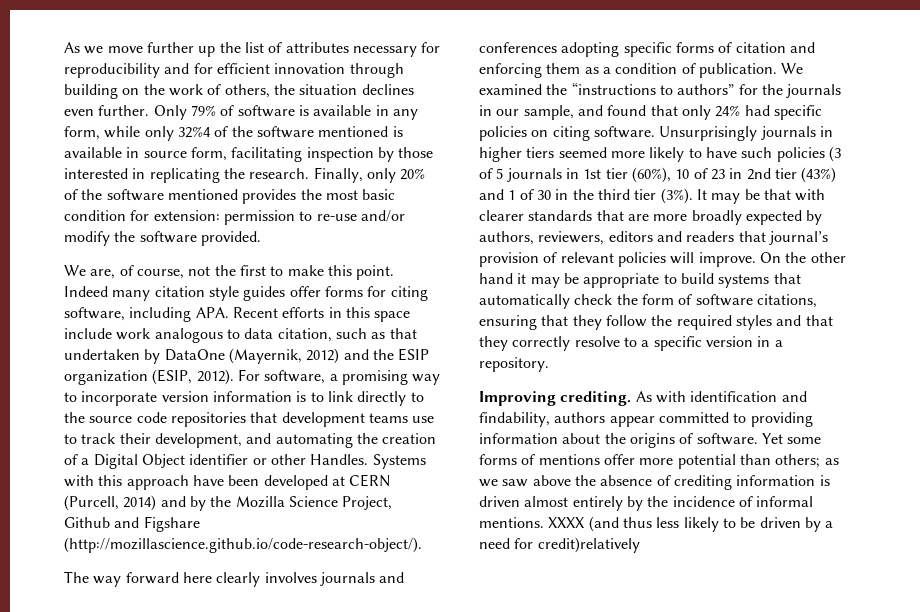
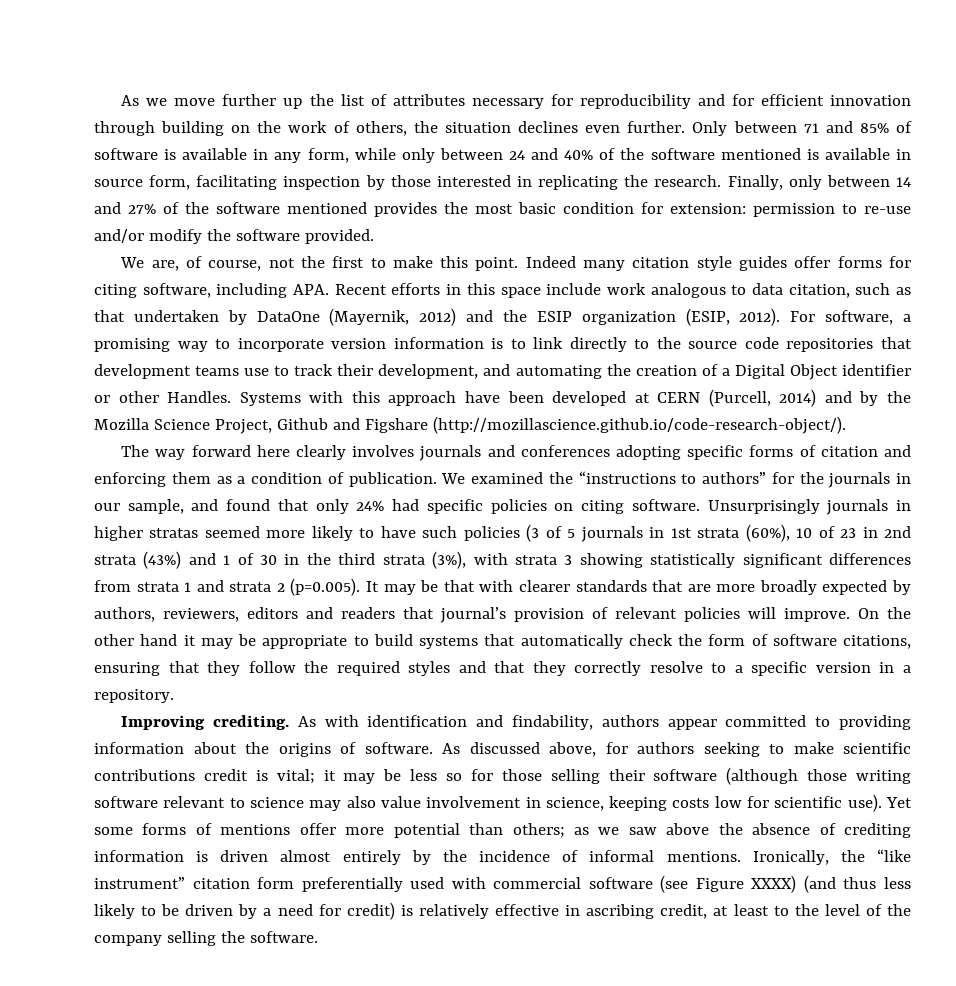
- Only 79% of software is available in any form, while only 32%4 of the software mentioned is available in source form, facilitating inspection by those interested in replicating the research.
+ Only between 71 and 85% of software is available in any form, while only between 24 and 40% of the software mentioned is available in source form, facilitating inspection by those interested in replicating the research.
- Finally, only 20% of the software mentioned provides the most basic condition for extension: permission to re-use and/or modify the software provided.
+ Finally, only between 14 and 27% of the software mentioned provides the most basic condition for extension: permission to re-use and/or modify the software provided.
- Unsurprisingly journals in higher tiers seemed more likely to have such policies (3 of 5 journals in 1st tier (60%), 10 of 23 in 2nd tier (43%) and 1 of 30 in the third tier (3%). It may be that with clearer standards that are more broadly expected by authors, reviewers, editors and readers that journal’s provision of relevant policies will improve.
+ Unsurprisingly journals in higher stratas seemed more likely to have such policies (3 of 5 journals in 1st strata (60%), 10 of 23 in 2nd strata (43%) and 1 of 30 in the third strata (3%), with strata 3 showing statistically significant differences from strata 1 and strata 2 (p=0.005). It may be that with clearer standards that are more broadly expected by authors, reviewers, editors and readers that journal’s provision of relevant policies will improve.
+ As discussed above, for authors seeking to make scientific contributions credit is vital; it may be less so for those selling their software (although those writing software relevant to science may also value involvement in science, keeping costs low for scientific use).
- XXXX (and thus less likely to be driven by a need for credit)relatively
+ Ironically, the “like instrument” citation form preferentially used with commercial software (see Figure XXXX) (and thus less likely to be driven by a need for credit) is relatively effective in ascribing credit, at least to the level of the company selling the software.

